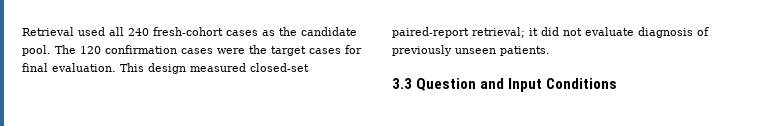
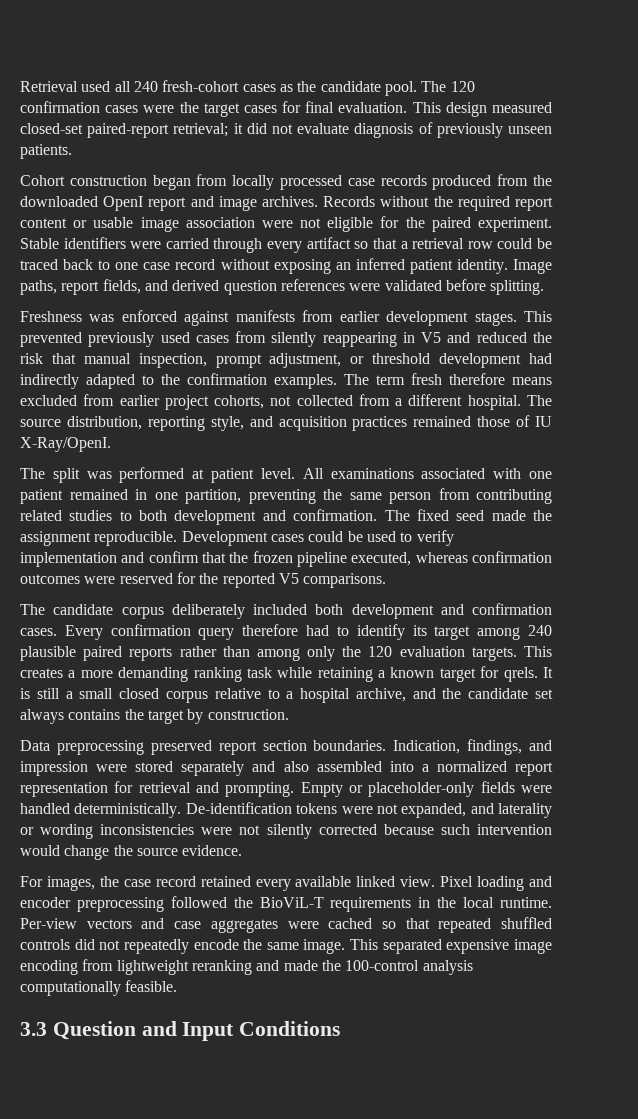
+ Cohort construction began from locally processed case records produced from the downloaded OpenI report and image archives. Records without the required report content or usable image association were not eligible for the paired experiment. Stable identifiers were carried through every artifact so that a retrieval row could be traced back to one case record without exposing an inferred patient identity. Image paths, report fields, and derived question references were validated before splitting.
+ Freshness was enforced against manifests from earlier development stages. This prevented previously used cases from silently reappearing in V5 and reduced the risk that manual inspection, prompt adjustment, or threshold development had indirectly adapted to the confirmation examples. The term fresh therefore means excluded from earlier project cohorts, not collected from a different hospital. The source distribution, reporting style, and acquisition practices remained those of IU X-Ray/OpenI.
+ The split was performed at patient level. All examinations associated with one patient remained in one partition, preventing the same person from contributing related studies to both development and confirmation. The fixed seed made the assignment reproducible. Development cases could be used to verify implementation and confirm that the frozen pipeline executed, whereas confirmation outcomes were reserved for the reported V5 comparisons.
+ The candidate corpus deliberately included both development and confirmation cases. Every confirmation query therefore had to identify its target among 240 plausible paired reports rather than among only the 120 evaluation targets. This creates a more demanding ranking task while retaining a known target for qrels. It is still a small closed corpus relative to a hospital archive, and the candidate set always contains the target by construction.
+ Data preprocessing preserved report section boundaries. Indication, findings, and impression were stored separately and also assembled into a normalized report representation for retrieval and prompting. Empty or placeholder-only fields were handled deterministically. De-identification tokens were not expanded, and laterality or wording inconsistencies were not silently corrected because such intervention would change the source evidence.
+ For images, the case record retained every available linked view. Pixel loading and encoder preprocessing followed the BioViL-T requirements in the local runtime. Per-view vectors and case aggregates were cached so that repeated shuffled controls did not repeatedly encode the same image. This separated expensive image encoding from lightweight reranking and made the 100-control analysis computationally feasible.

